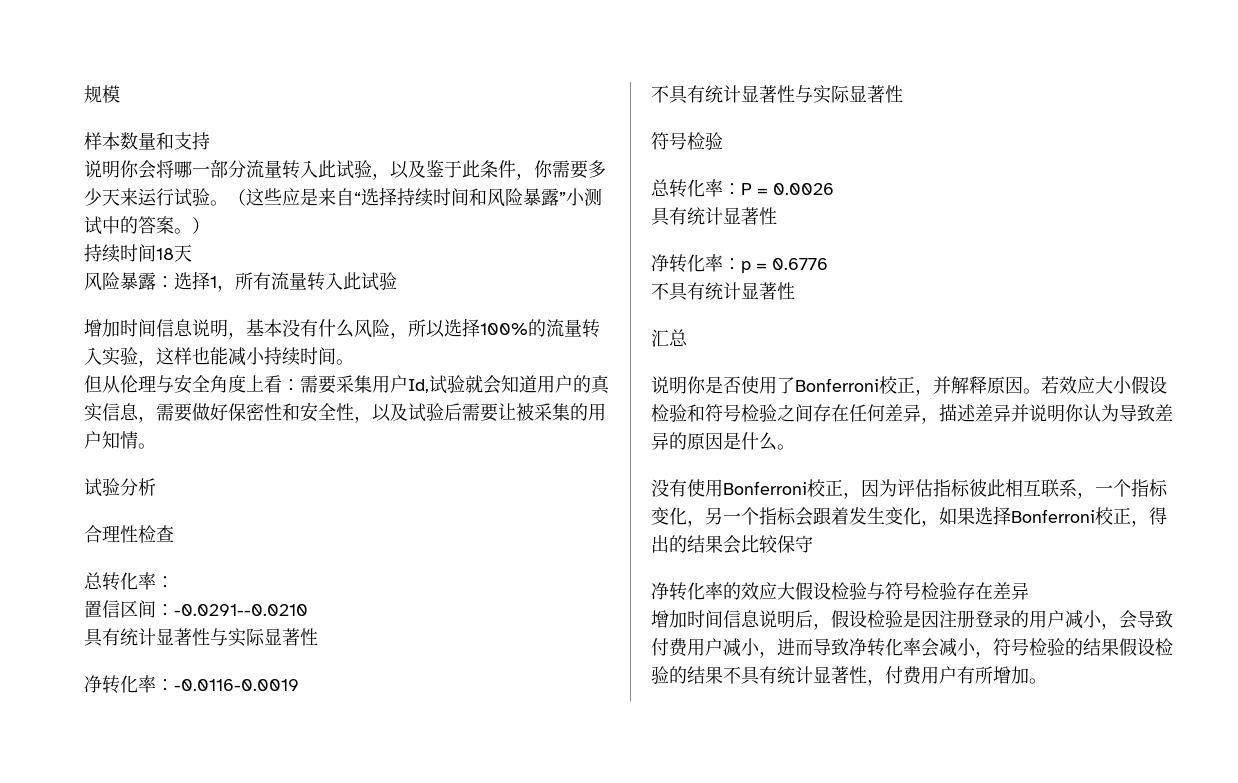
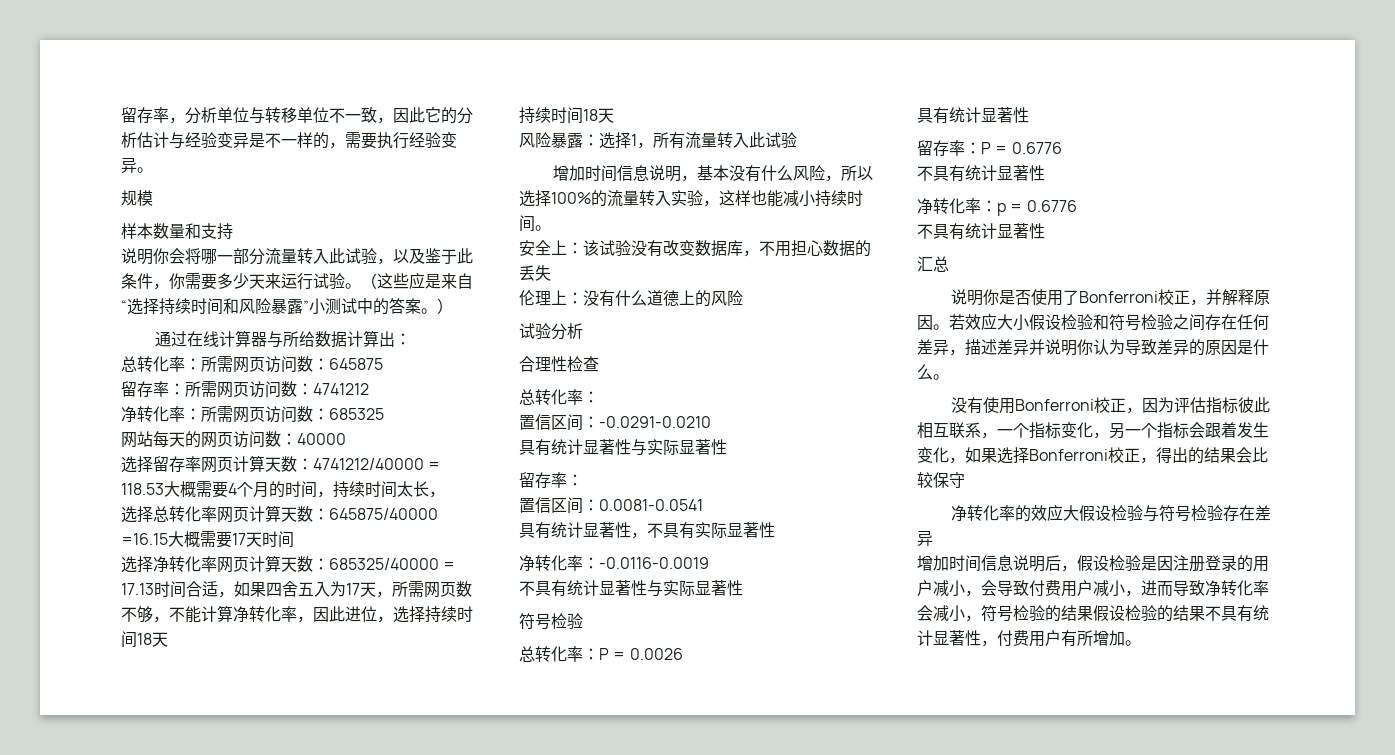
+ 留存率，分析单位与转移单位不一致，因此它的分析估计与经验变异是不一样的，需要执行经验变异。
+ 通过在线计算器与所给数据计算出：
+ 总转化率：所需网页访问数：645875
+ 留存率：所需网页访问数：4741212
+ 净转化率：所需网页访问数：685325
+ 网站每天的网页访问数：40000
+ 选择留存率网页计算天数：4741212/40000 = 118.53大概需要4个月的时间，持续时间太长，
+ 选择总转化率网页计算天数：645875/40000 =16.15大概需要17天时间
+ 选择净转化率网页计算天数：685325/40000 = 17.13时间合适，如果四舍五入为17天，所需网页数不够，不能计算净转化率，因此进位，选择持续时间18天
- 但从伦理与安全角度上看：需要采集用户Id,试验就会知道用户的真实信息，需要做好保密性和安全性，以及试验后需要让被采集的用户知情。
+ 安全上：该试验没有改变数据库，不用担心数据的丢失
+ 伦理上：没有什么道德上的风险
- 置信区间：-0.0291--0.0210
+ 置信区间：-0.0291-0.0210
  具有统计显著性与实际显著性
+ 留存率：
+ 置信区间：0.0081-0.0541
+ 具有统计显著性，不具有实际显著性
+ 留存率：P = 0.6776
+ 不具有统计显著性

